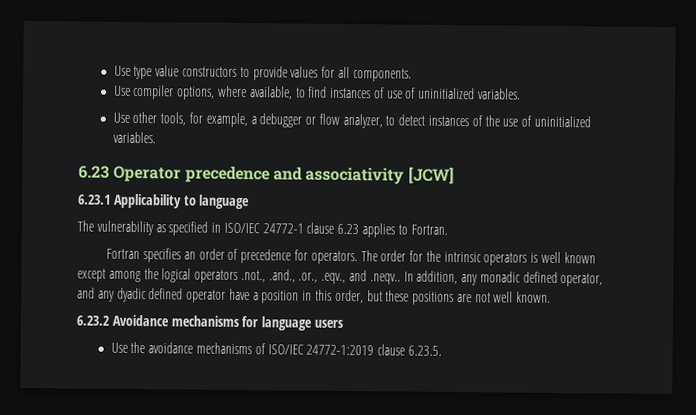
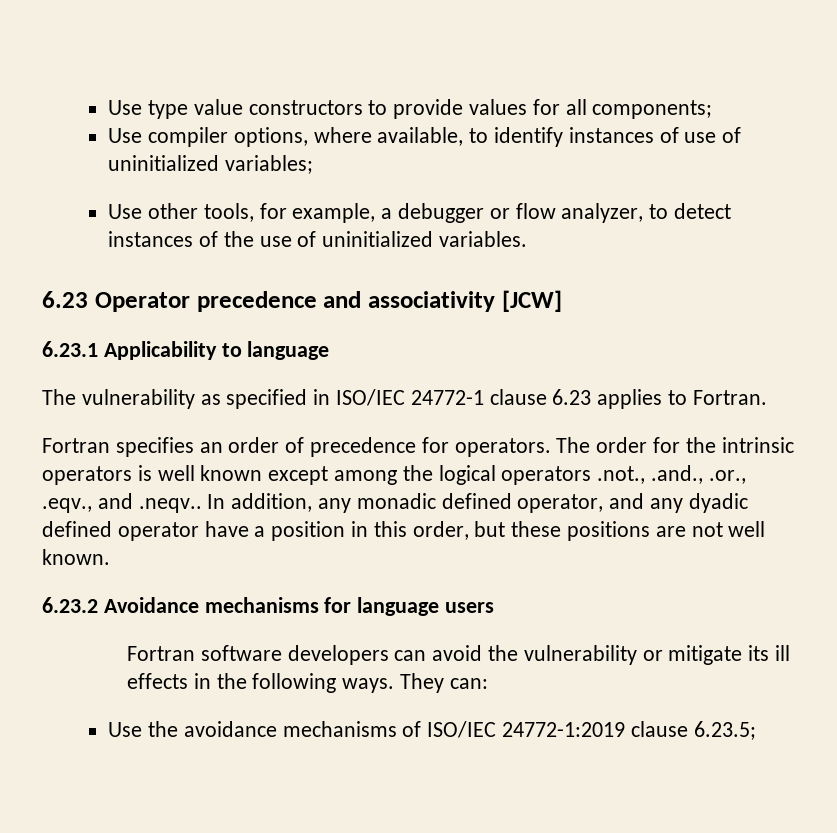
- Use type value constructors to provide values for all components.
+ Use type value constructors to provide values for all components;
- Use compiler options, where available, to find instances of use of uninitialized variables.
+ Use compiler options, where available, to identify instances of use of uninitialized variables;
+ Fortran software developers can avoid the vulnerability or mitigate its ill effects in the following ways. They can:
- Use the avoidance mechanisms of ISO/IEC 24772-1:2019 clause 6.23.5.
+ Use the avoidance mechanisms of ISO/IEC 24772-1:2019 clause 6.23.5;

